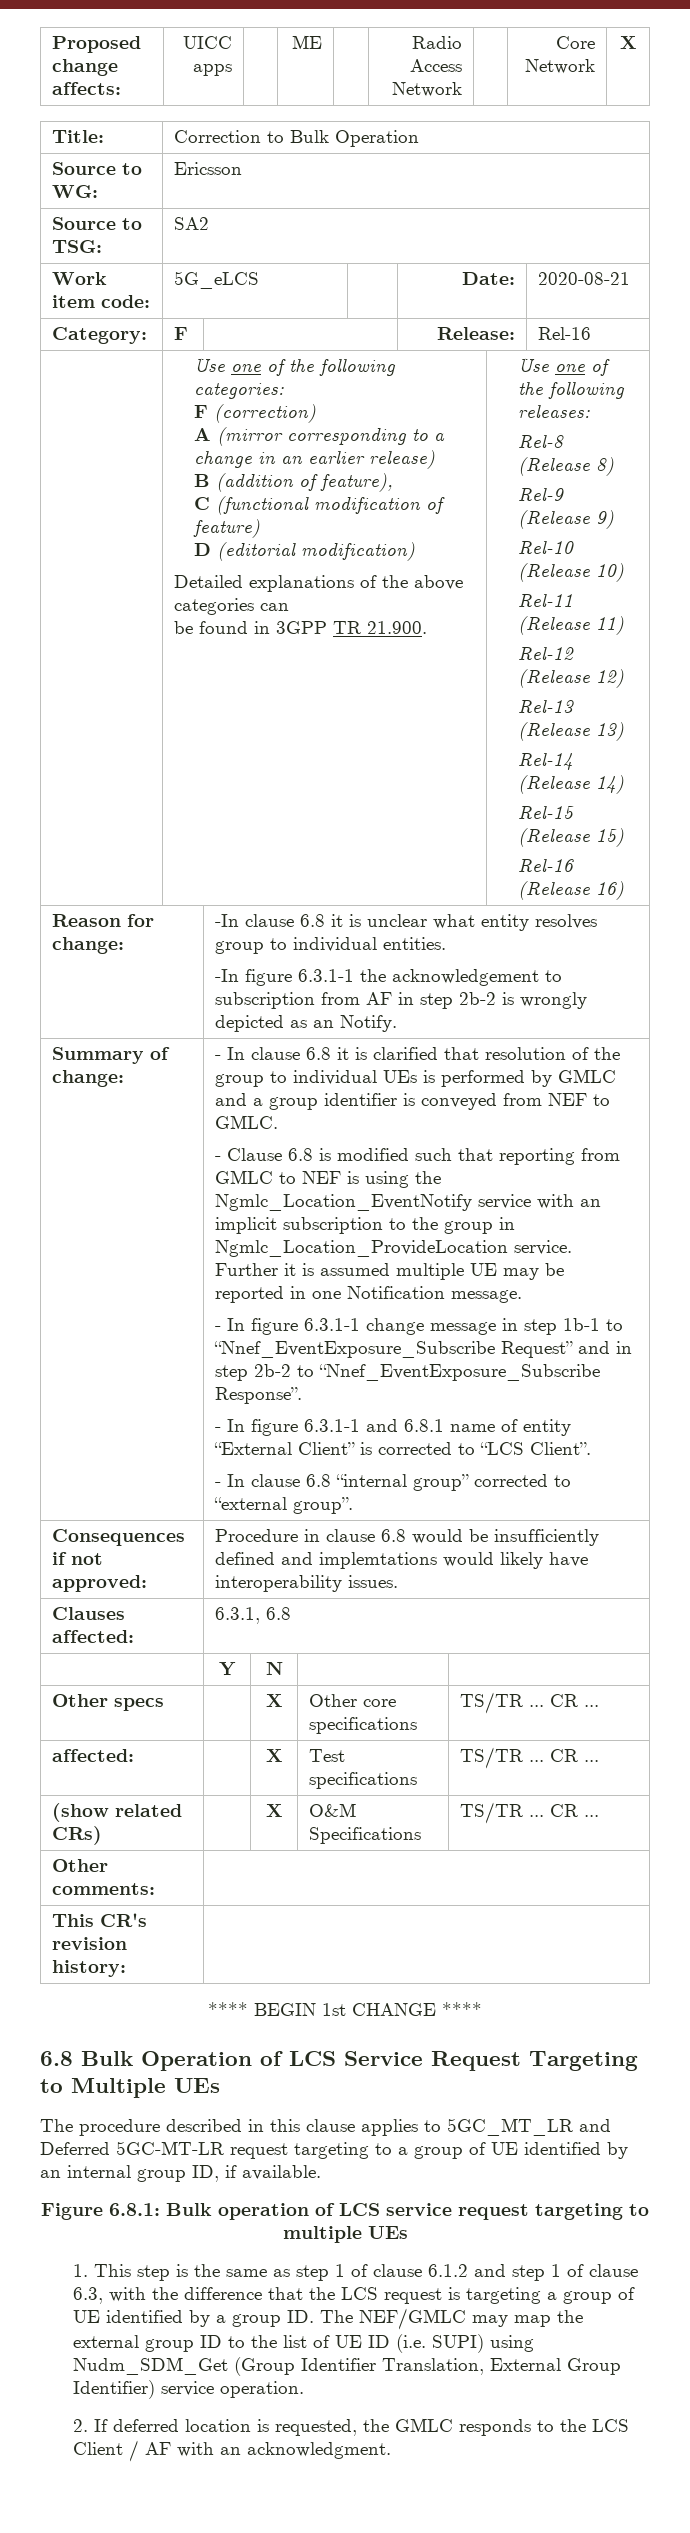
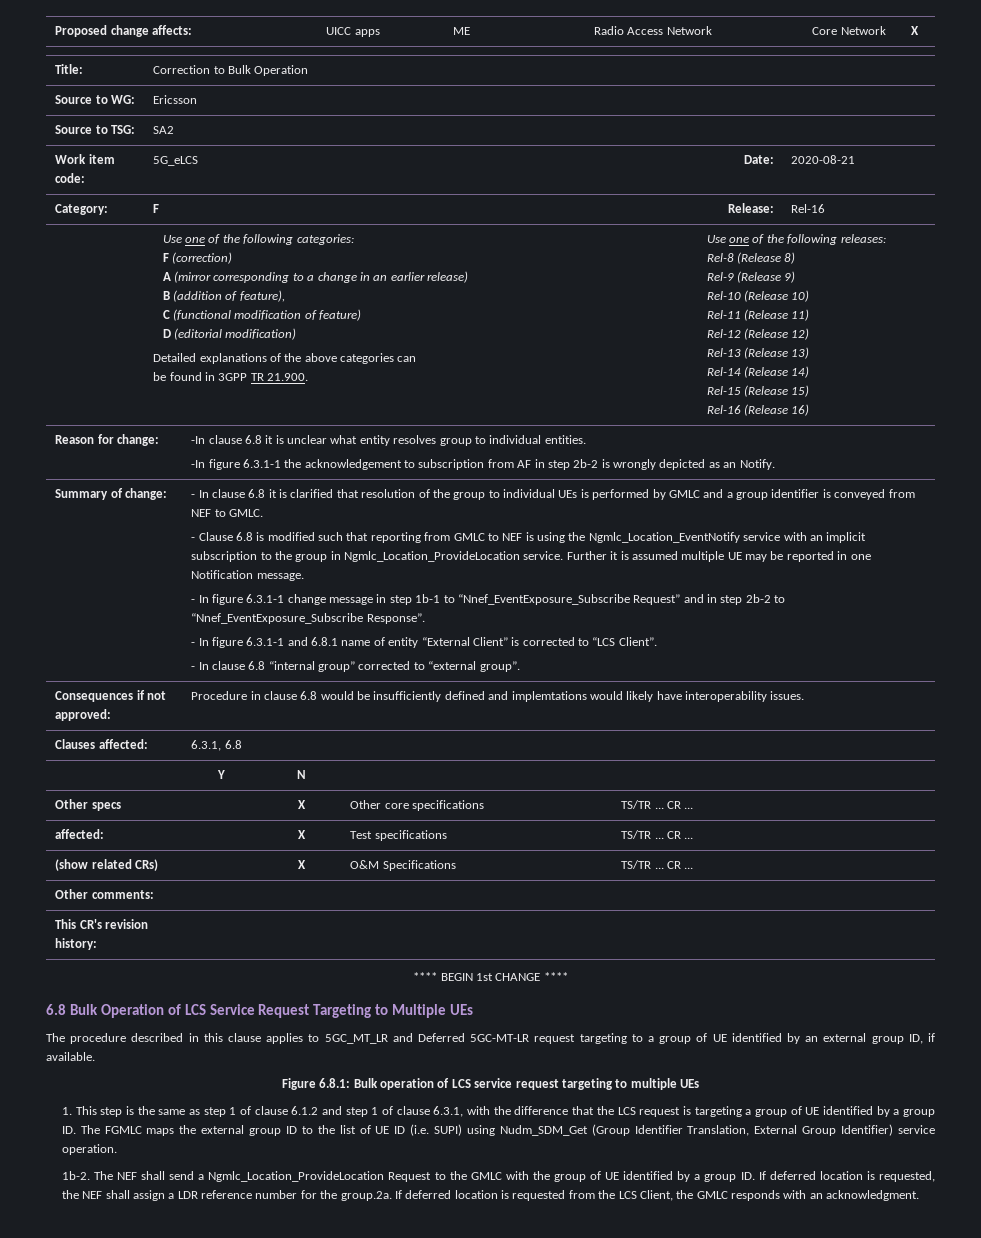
- The procedure described in this clause applies to 5GC_MT_LR and Deferred 5GC-MT-LR request targeting to a group of UE identified by an internal group ID, if available.
+ The procedure described in this clause applies to 5GC_MT_LR and Deferred 5GC-MT-LR request targeting to a group of UE identified by an external group ID, if available.
- 1. This step is the same as step 1 of clause 6.1.2 and step 1 of clause 6.3, with the difference that the LCS request is targeting a group of UE identified by a group ID. The NEF/GMLC may map the external group ID to the list of UE ID (i.e. SUPI) using Nudm_SDM_Get (Group Identifier Translation, External Group Identifier) service operation.
+ 1. This step is the same as step 1 of clause 6.1.2 and step 1 of clause 6.3.1, with the difference that the LCS request is targeting a group of UE identified by a group ID. The FGMLC maps the external group ID to the list of UE ID (i.e. SUPI) using Nudm_SDM_Get (Group Identifier Translation, External Group Identifier) service operation.
- 2. If deferred location is requested, the GMLC responds to the LCS Client / AF with an acknowledgment.
+ 1b-2. The NEF shall send a Ngmlc_Location_ProvideLocation Request to the GMLC with the group of UE identified by a group ID. If deferred location is requested, the NEF shall assign a LDR reference number for the group.2a. If deferred location is requested from the LCS Client, the GMLC responds with an acknowledgment.

